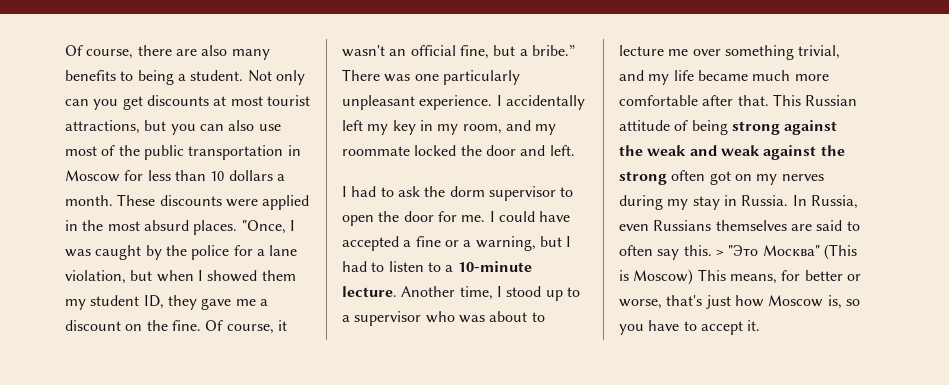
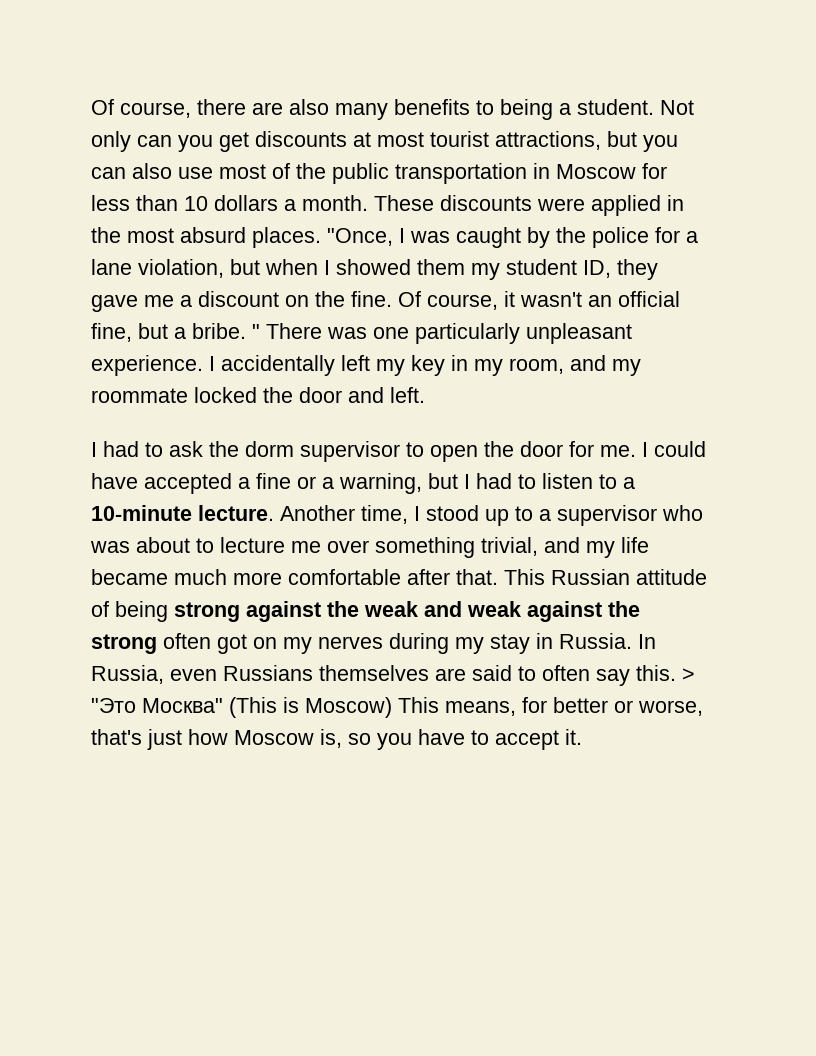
- Of course, it wasn't an official fine, but a bribe.” There was one particularly unpleasant experience.
+ Of course, it wasn't an official fine, but a bribe. " There was one particularly unpleasant experience.

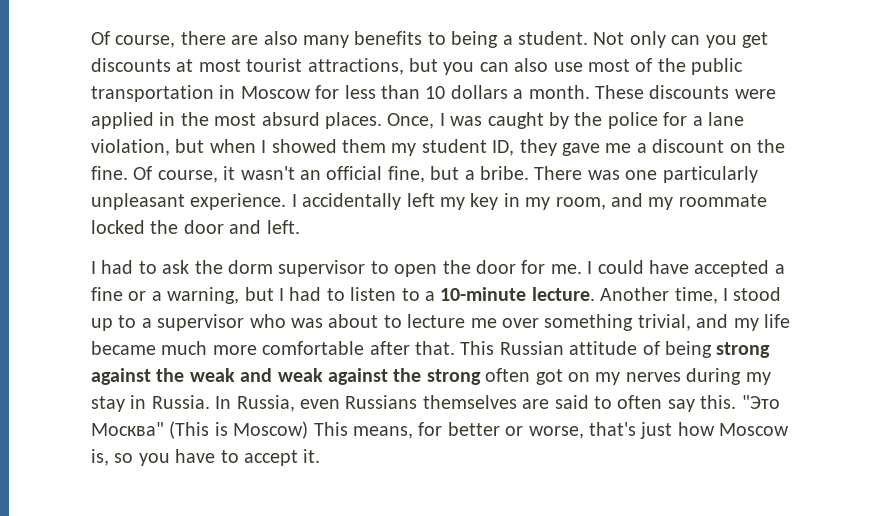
- "Once, I was caught by the police for a lane violation, but when I showed them my student ID, they gave me a discount on the fine.
+ Once, I was caught by the police for a lane violation, but when I showed them my student ID, they gave me a discount on the fine.
- " There was one particularly unpleasant experience.
+ There was one particularly unpleasant experience.
- > "Это Москва" (This is Moscow) This means, for better or worse, that's just how Moscow is, so you have to accept it.
+ "Это Москва" (This is Moscow) This means, for better or worse, that's just how Moscow is, so you have to accept it.

